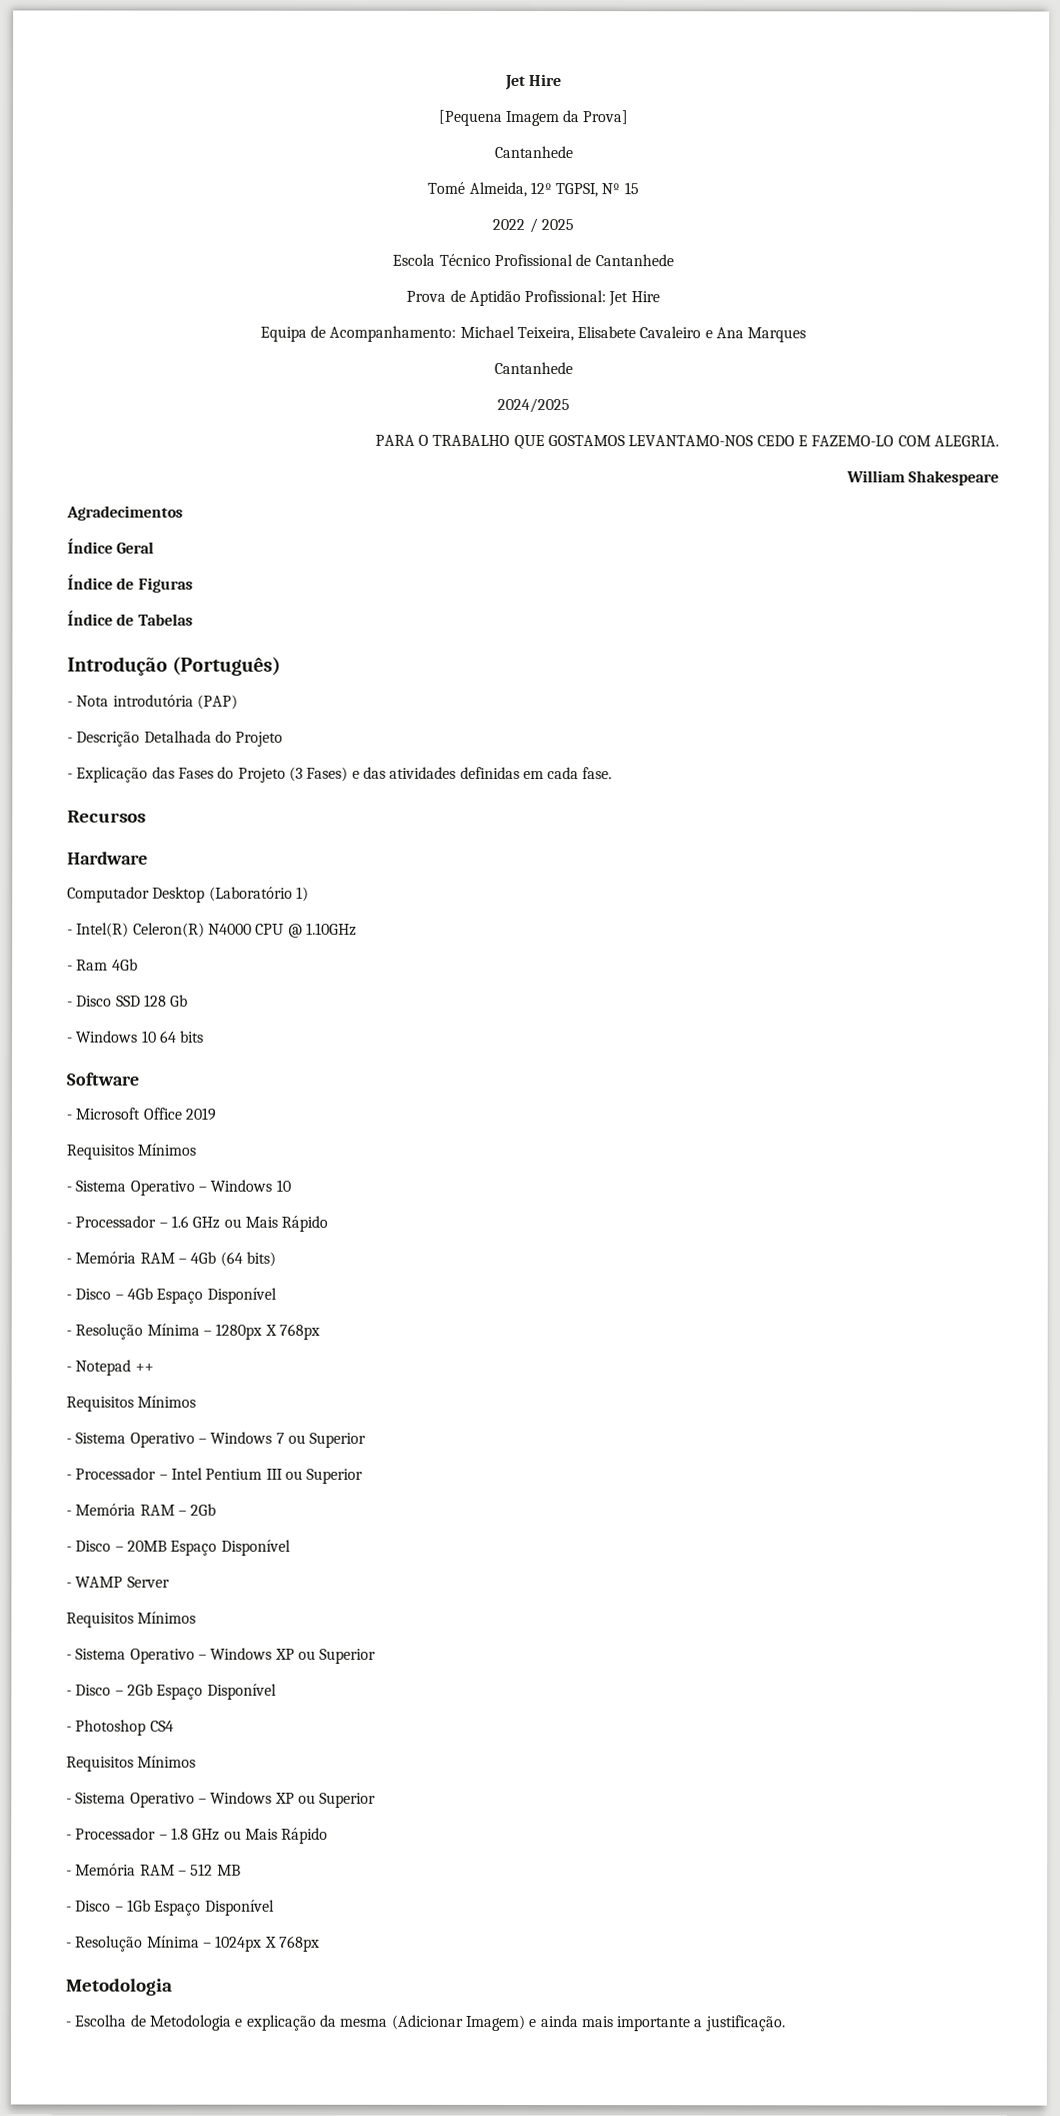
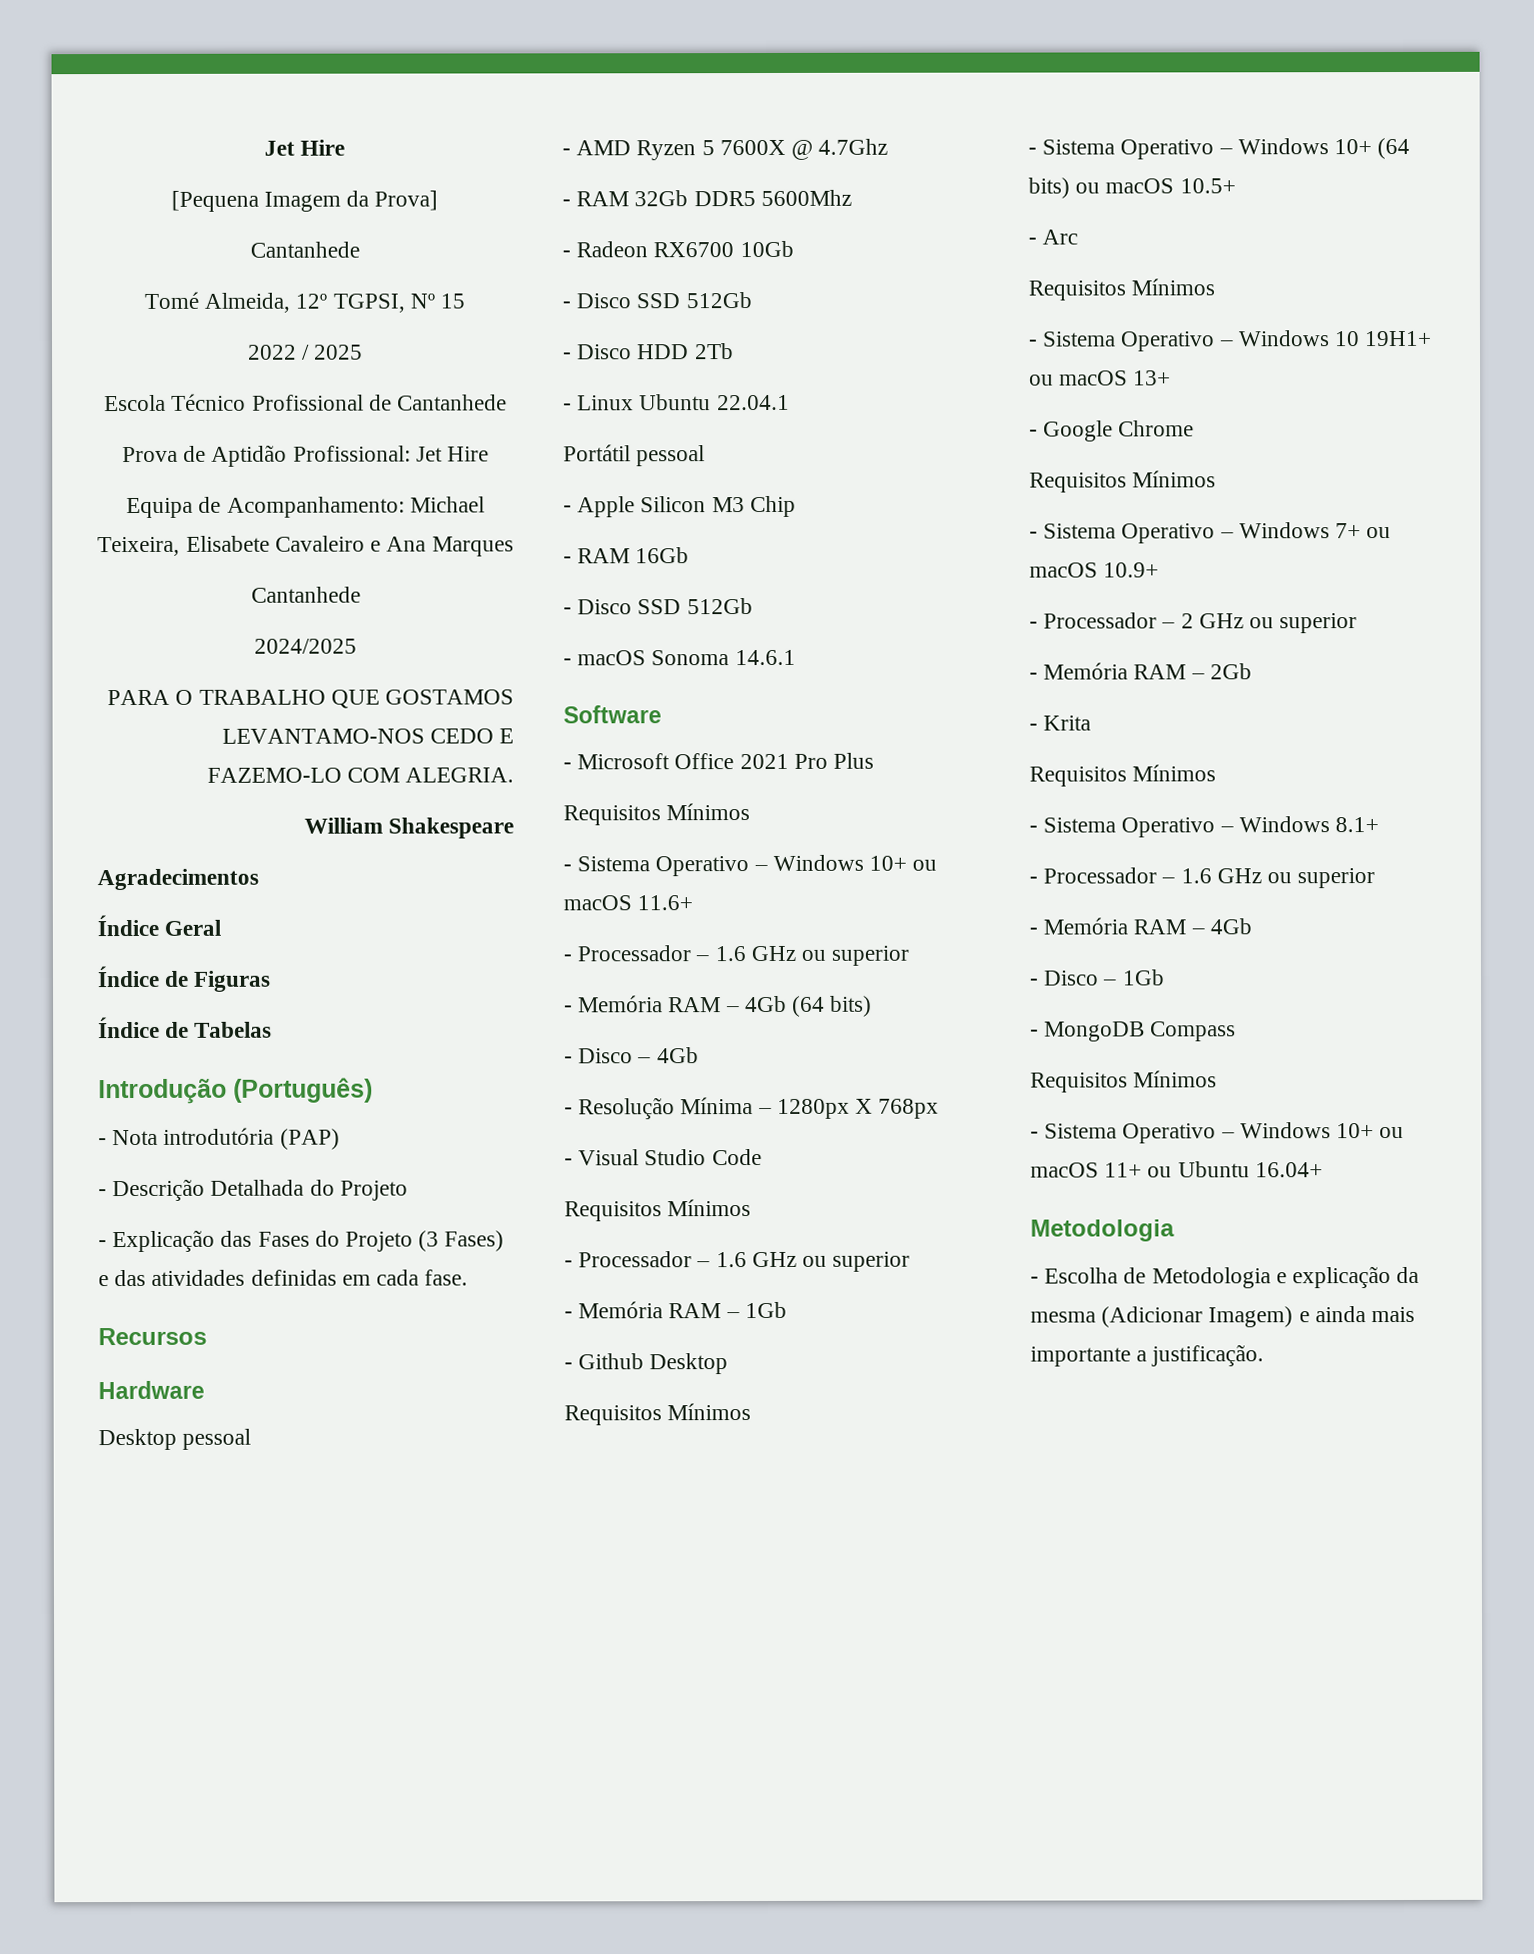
- Computador Desktop (Laboratório 1)
- - Intel(R) Celeron(R) N4000 CPU @ 1.10GHz
- - Ram 4Gb
- - Disco SSD 128 Gb
- - Windows 10 64 bits
+ Desktop pessoal
+ - AMD Ryzen 5 7600X @ 4.7Ghz
+ - RAM 32Gb DDR5 5600Mhz
+ - Radeon RX6700 10Gb
+ - Disco SSD 512Gb
+ - Disco HDD 2Tb
+ - Linux Ubuntu 22.04.1
+ Portátil pessoal
+ - Apple Silicon M3 Chip
+ - RAM 16Gb
+ - Disco SSD 512Gb
+ - macOS Sonoma 14.6.1
- - Microsoft Office 2019
+ - Microsoft Office 2021 Pro Plus
  Requisitos Mínimos
- - Sistema Operativo – Windows 10
- - Processador – 1.6 GHz ou Mais Rápido
+ - Sistema Operativo – Windows 10+ ou macOS 11.6+
+ - Processador – 1.6 GHz ou superior
- - Disco – 4Gb Espaço Disponível
+ - Disco – 4Gb
- - Notepad ++
+ - Visual Studio Code
  Requisitos Mínimos
- - Sistema Operativo – Windows 7 ou Superior
- - Processador – Intel Pentium III ou Superior
+ - Processador – 1.6 GHz ou superior
+ - Memória RAM – 1Gb
+ - Github Desktop
+ Requisitos Mínimos
+ - Sistema Operativo – Windows 10+ (64 bits) ou macOS 10.5+
+ - Arc
+ Requisitos Mínimos
+ - Sistema Operativo – Windows 10 19H1+ ou macOS 13+
+ - Google Chrome
+ Requisitos Mínimos
+ - Sistema Operativo – Windows 7+ ou macOS 10.9+
+ - Processador – 2 GHz ou superior
  - Memória RAM – 2Gb
- - Disco – 20MB Espaço Disponível
- - WAMP Server
+ - Krita
  Requisitos Mínimos
- - Sistema Operativo – Windows XP ou Superior
- - Disco – 2Gb Espaço Disponível
- - Photoshop CS4
- Requisitos Mínimos
- - Sistema Operativo – Windows XP ou Superior
- - Processador – 1.8 GHz ou Mais Rápido
- - Memória RAM – 512 MB
+ - Sistema Operativo – Windows 8.1+
+ - Processador – 1.6 GHz ou superior
+ - Memória RAM – 4Gb
- - Disco – 1Gb Espaço Disponível
- - Resolução Mínima – 1024px X 768px
+ - Disco – 1Gb
+ - MongoDB Compass
+ Requisitos Mínimos
+ - Sistema Operativo – Windows 10+ ou macOS 11+ ou Ubuntu 16.04+

